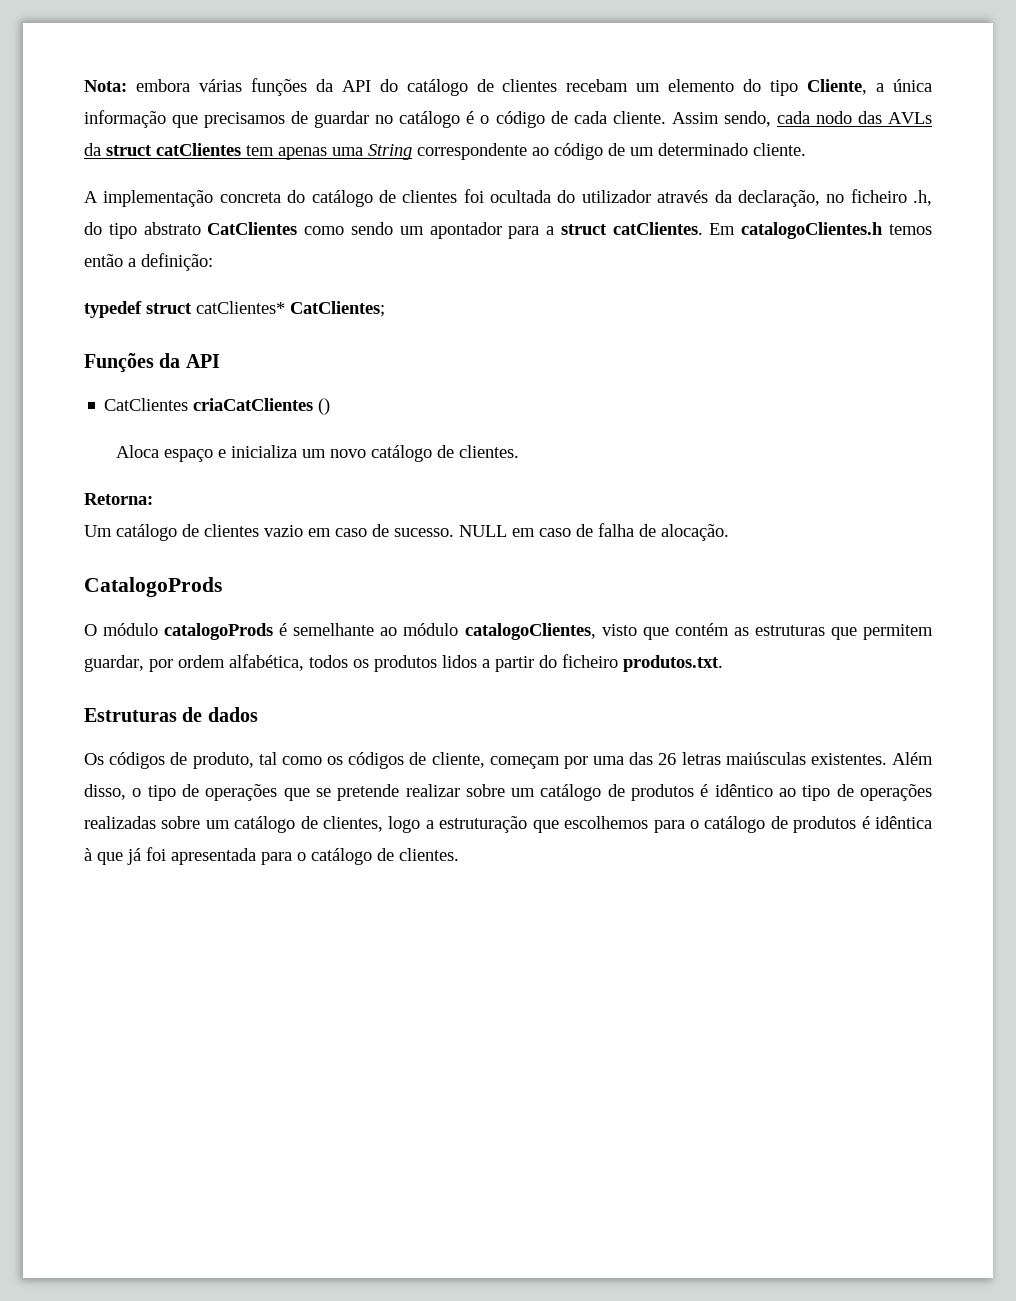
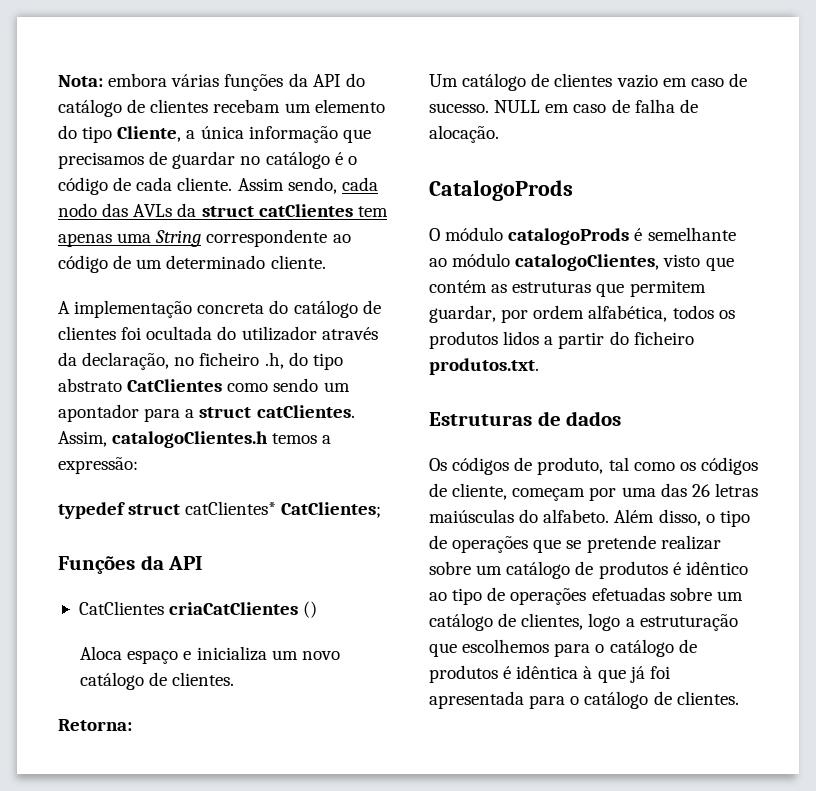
- Em catalogoClientes.h temos então a definição:
+ Assim, catalogoClientes.h temos a expressão:
- Os códigos de produto, tal como os códigos de cliente, começam por uma das 26 letras maiúsculas existentes.
+ Os códigos de produto, tal como os códigos de cliente, começam por uma das 26 letras maiúsculas do alfabeto.
- Além disso, o tipo de operações que se pretende realizar sobre um catálogo de produtos é idêntico ao tipo de operações realizadas sobre um catálogo de clientes, logo a estruturação que escolhemos para o catálogo de produtos é idêntica à que já foi apresentada para o catálogo de clientes.
+ Além disso, o tipo de operações que se pretende realizar sobre um catálogo de produtos é idêntico ao tipo de operações efetuadas sobre um catálogo de clientes, logo a estruturação que escolhemos para o catálogo de produtos é idêntica à que já foi apresentada para o catálogo de clientes.

